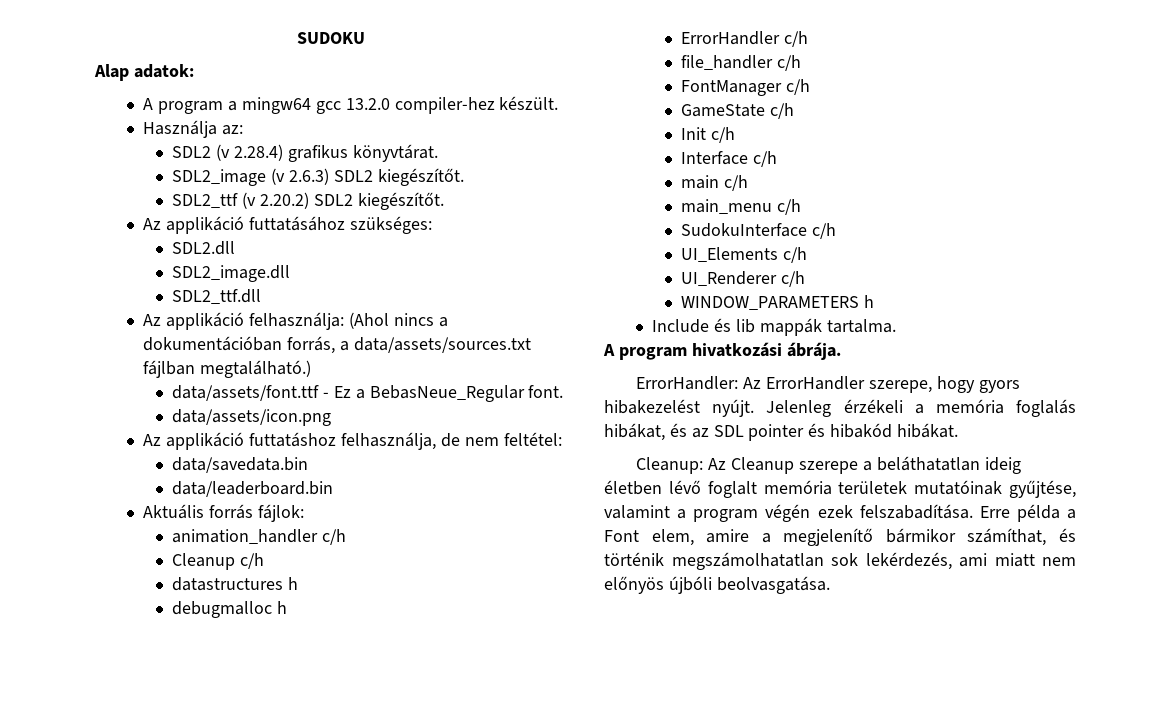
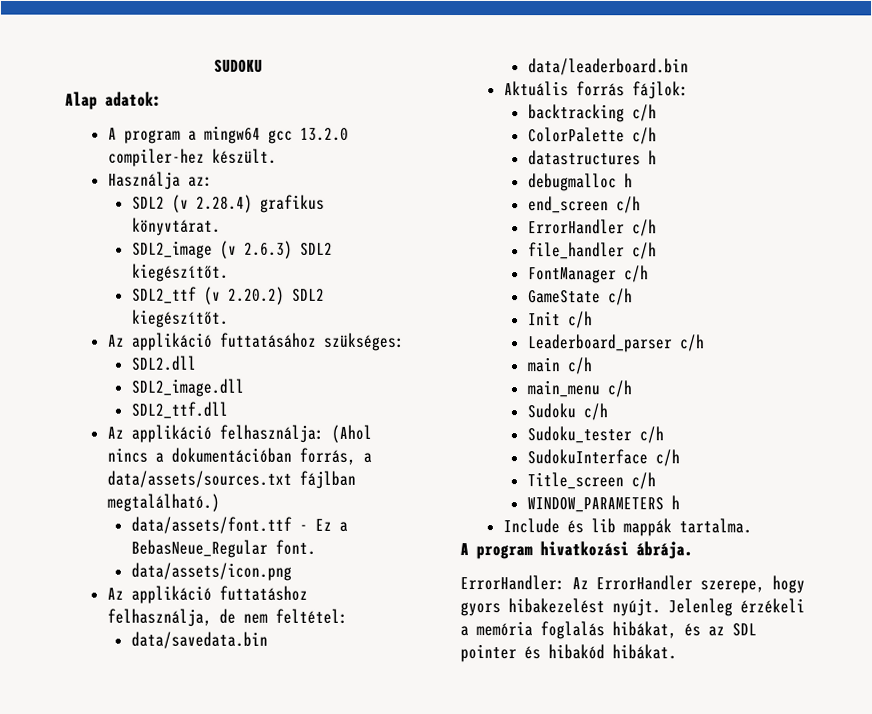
- animation_handler c/h
- Cleanup c/h
+ backtracking c/h
+ ColorPalette c/h
+ end_screen c/h
- Interface c/h
+ Leaderboard_parser c/h
+ Sudoku c/h
+ Sudoku_tester c/h
- UI_Elements c/h
- UI_Renderer c/h
+ Title_screen c/h
- Cleanup: Az Cleanup szerepe a beláthatatlan ideig életben lévő foglalt memória területek mutatóinak gyűjtése, valamint a program végén ezek felszabadítása. Erre példa a Font elem, amire a megjelenítő bármikor számíthat, és történik megszámolhatatlan sok lekérdezés, ami miatt nem előnyös újbóli beolvasgatása.

